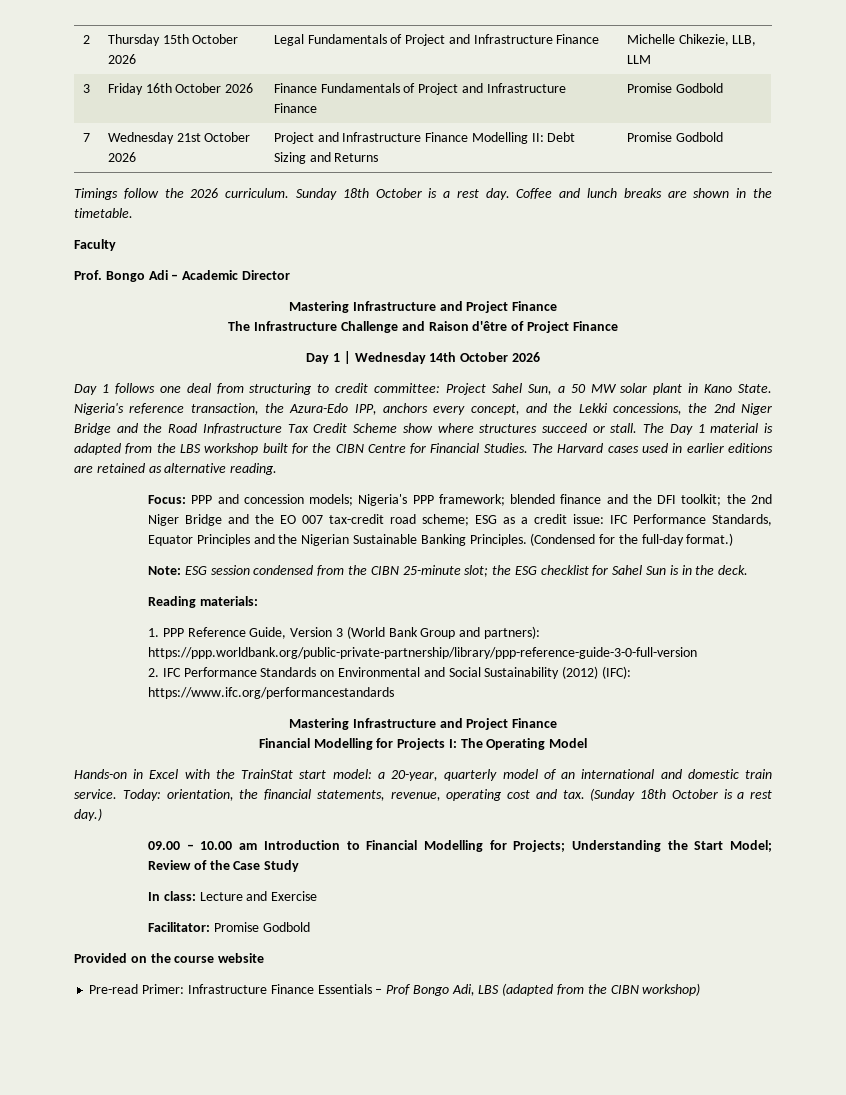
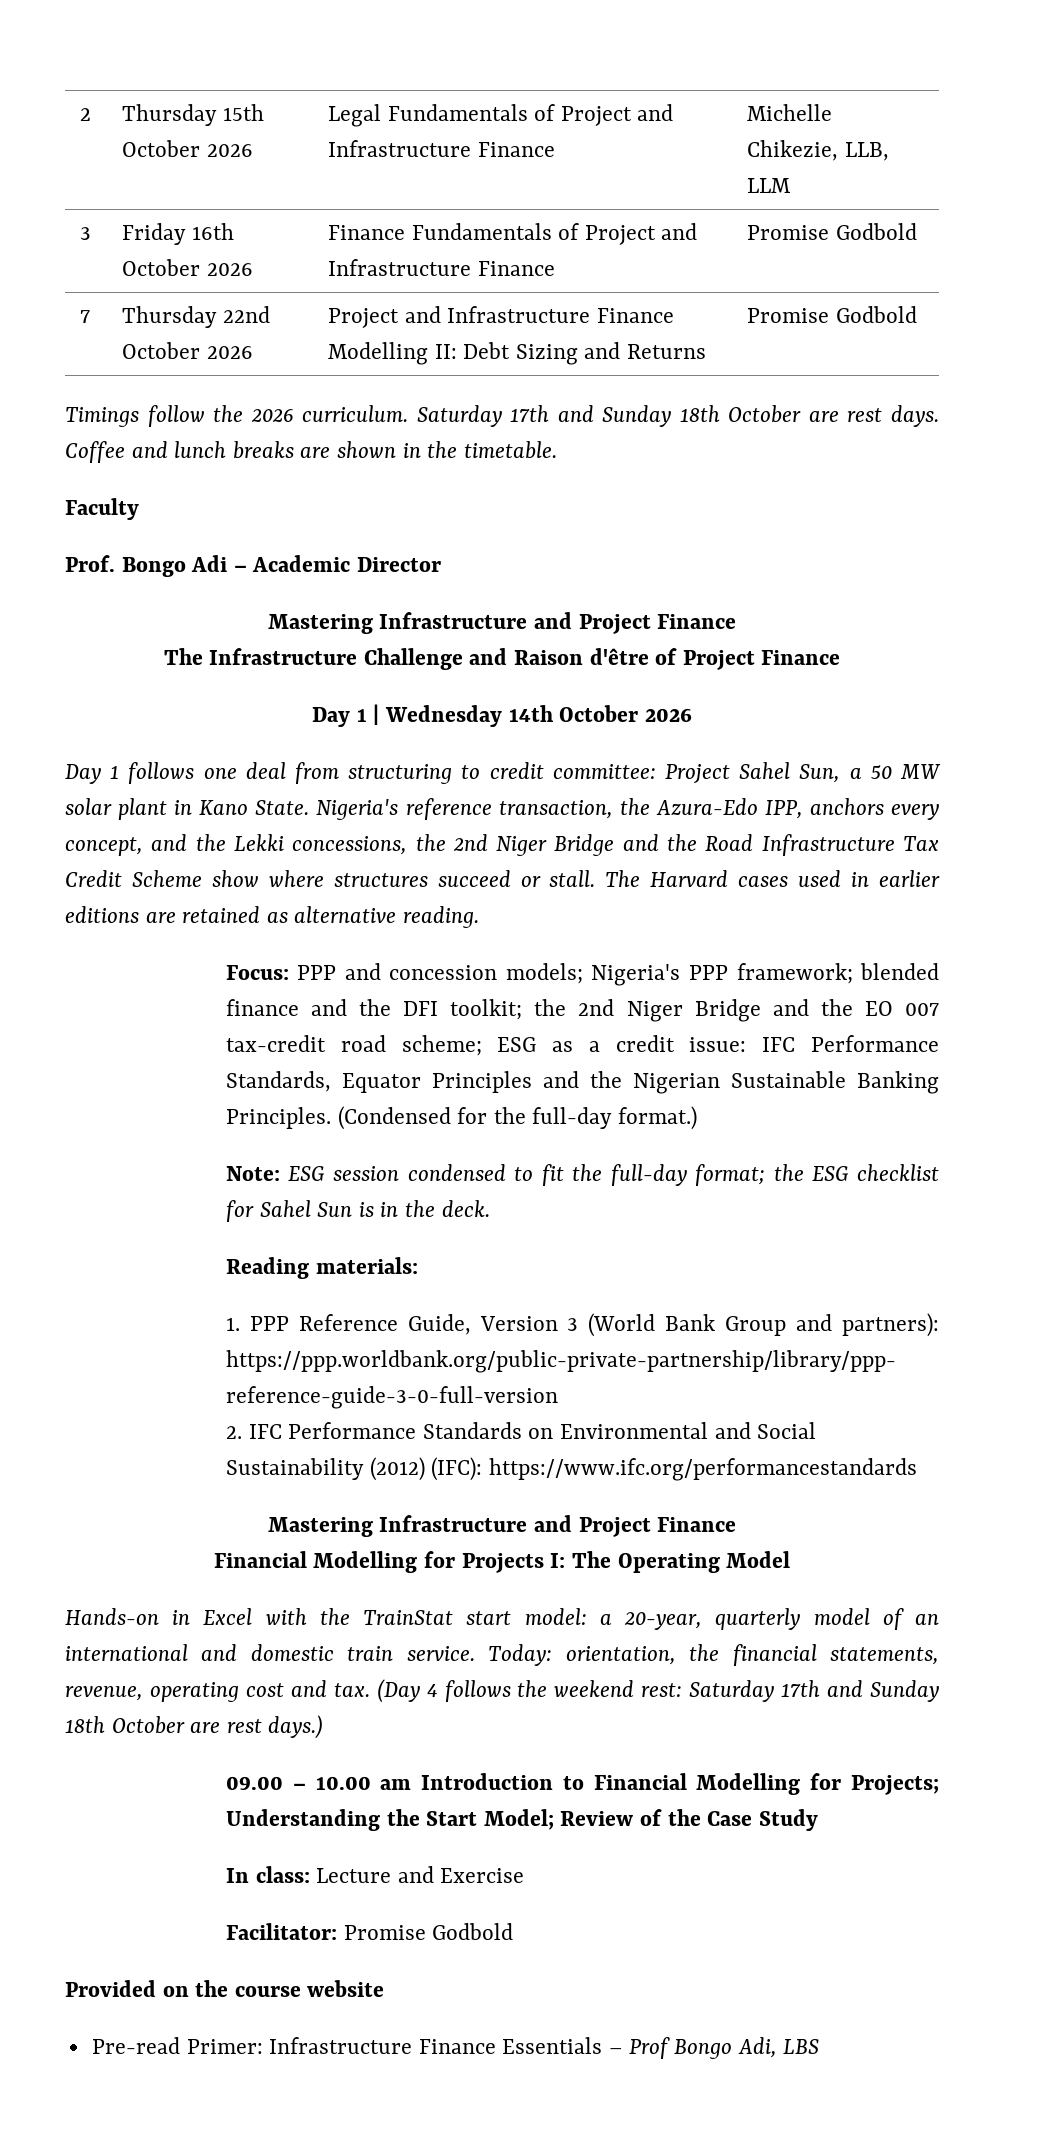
- 7 | Wednesday 21st October 2026 | Project and Infrastructure Finance Modelling II: Debt Sizing and Returns | Promise Godbold
+ 7 | Thursday 22nd October 2026 | Project and Infrastructure Finance Modelling II: Debt Sizing and Returns | Promise Godbold
- Sunday 18th October is a rest day.
+ Saturday 17th and Sunday 18th October are rest days.
- The Day 1 material is adapted from the LBS workshop built for the CIBN Centre for Financial Studies. The Harvard cases used in earlier editions are retained as alternative reading.
+ The Harvard cases used in earlier editions are retained as alternative reading.
- Note: ESG session condensed from the CIBN 25-minute slot; the ESG checklist for Sahel Sun is in the deck.
+ Note: ESG session condensed to fit the full-day format; the ESG checklist for Sahel Sun is in the deck.
- (Sunday 18th October is a rest day.)
+ (Day 4 follows the weekend rest: Saturday 17th and Sunday 18th October are rest days.)
- Pre-read Primer: Infrastructure Finance Essentials – Prof Bongo Adi, LBS (adapted from the CIBN workshop)
+ Pre-read Primer: Infrastructure Finance Essentials – Prof Bongo Adi, LBS

